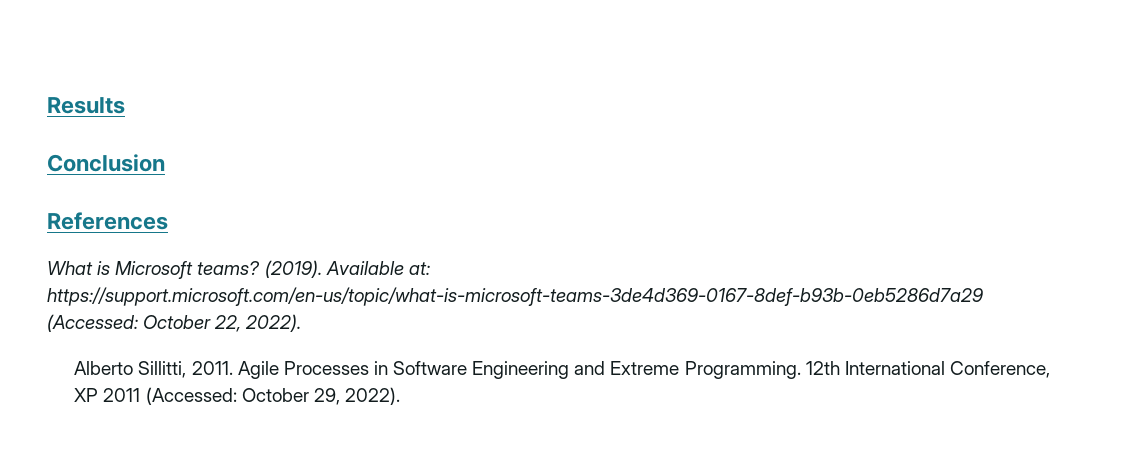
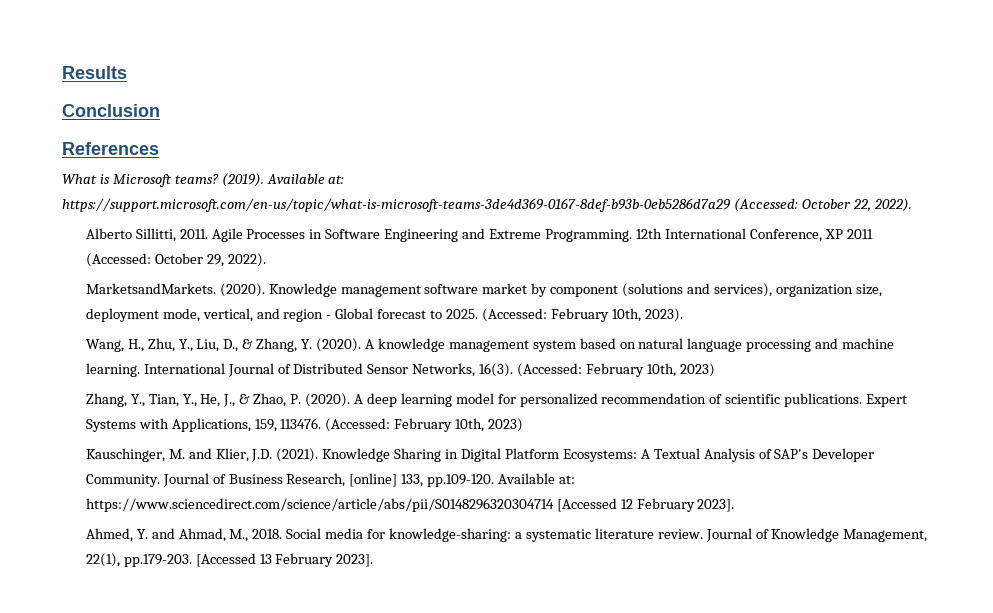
+ MarketsandMarkets. (2020). Knowledge management software market by component (solutions and services), organization size, deployment mode, vertical, and region - Global forecast to 2025. (Accessed: February 10th, 2023).
+ Wang, H., Zhu, Y., Liu, D., & Zhang, Y. (2020). A knowledge management system based on natural language processing and machine learning. International Journal of Distributed Sensor Networks, 16(3). (Accessed: February 10th, 2023)
+ Zhang, Y., Tian, Y., He, J., & Zhao, P. (2020). A deep learning model for personalized recommendation of scientific publications. Expert Systems with Applications, 159, 113476. (Accessed: February 10th, 2023)
+ Kauschinger, M. and Klier, J.D. (2021). Knowledge Sharing in Digital Platform Ecosystems: A Textual Analysis of SAP's Developer Community. Journal of Business Research, [online] 133, pp.109-120. Available at: https://www.sciencedirect.com/science/article/abs/pii/S0148296320304714 [Accessed 12 February 2023].
+ Ahmed, Y. and Ahmad, M., 2018. Social media for knowledge-sharing: a systematic literature review. Journal of Knowledge Management, 22(1), pp.179-203. [Accessed 13 February 2023].

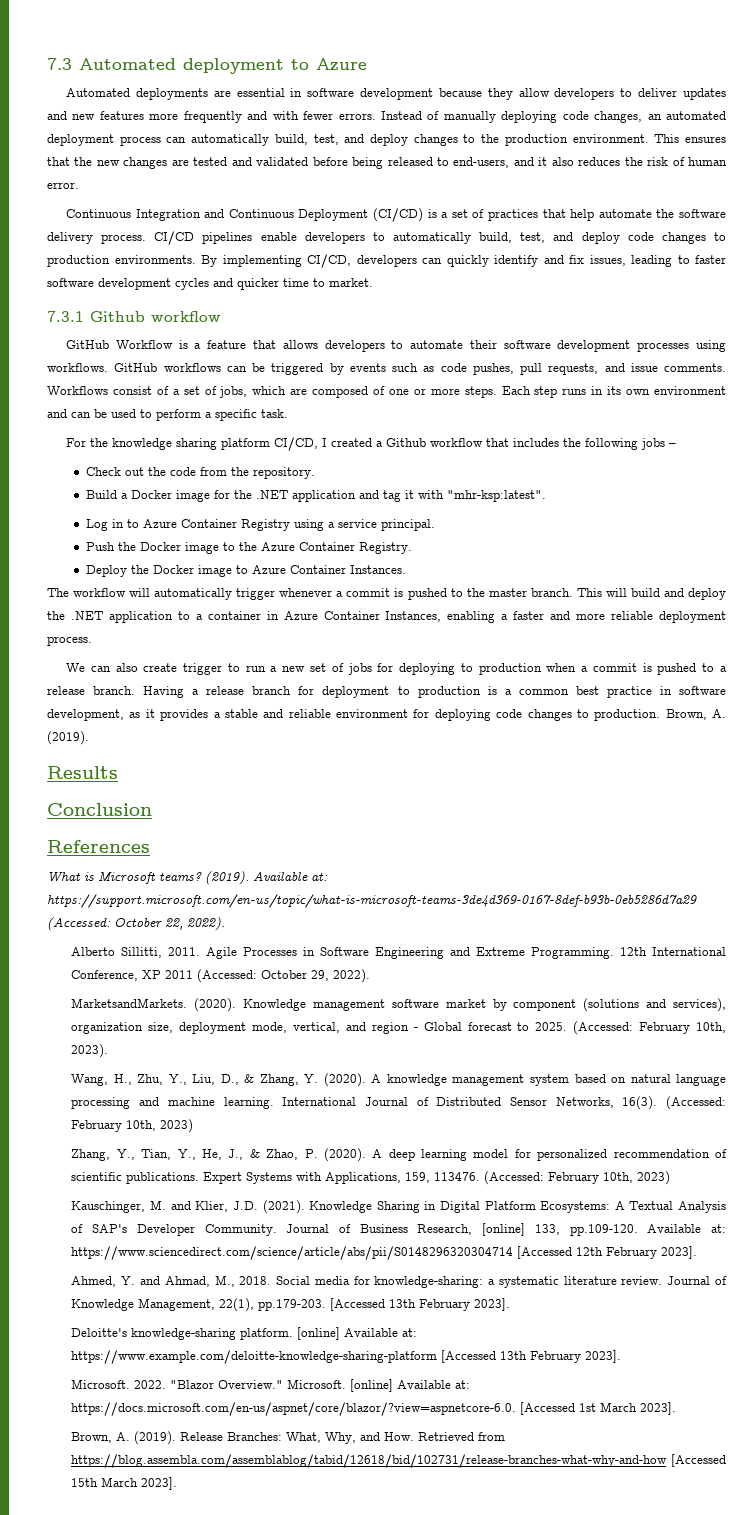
+ 7.3 Automated deployment to Azure
+ Automated deployments are essential in software development because they allow developers to deliver updates and new features more frequently and with fewer errors. Instead of manually deploying code changes, an automated deployment process can automatically build, test, and deploy changes to the production environment. This ensures that the new changes are tested and validated before being released to end-users, and it also reduces the risk of human error.
+ Continuous Integration and Continuous Deployment (CI/CD) is a set of practices that help automate the software delivery process. CI/CD pipelines enable developers to automatically build, test, and deploy code changes to production environments. By implementing CI/CD, developers can quickly identify and fix issues, leading to faster software development cycles and quicker time to market.
+ 7.3.1 Github workflow
+ GitHub Workflow is a feature that allows developers to automate their software development processes using workflows. GitHub workflows can be triggered by events such as code pushes, pull requests, and issue comments. Workflows consist of a set of jobs, which are composed of one or more steps. Each step runs in its own environment and can be used to perform a specific task.
+ For the knowledge sharing platform CI/CD, I created a Github workflow that includes the following jobs –
+ Check out the code from the repository.
+ Build a Docker image for the .NET application and tag it with "mhr-ksp:latest".
+ Log in to Azure Container Registry using a service principal.
+ Push the Docker image to the Azure Container Registry.
+ Deploy the Docker image to Azure Container Instances.
+ The workflow will automatically trigger whenever a commit is pushed to the master branch. This will build and deploy the .NET application to a container in Azure Container Instances, enabling a faster and more reliable deployment process.
+ We can also create trigger to run a new set of jobs for deploying to production when a commit is pushed to a release branch. Having a release branch for deployment to production is a common best practice in software development, as it provides a stable and reliable environment for deploying code changes to production. Brown, A. (2019).
- Journal of Business Research, [online] 133, pp.109-120. Available at: https://www.sciencedirect.com/science/article/abs/pii/S0148296320304714 [Accessed 12 February 2023].
+ Journal of Business Research, [online] 133, pp.109-120. Available at: https://www.sciencedirect.com/science/article/abs/pii/S0148296320304714 [Accessed 12th February 2023].
- Journal of Knowledge Management, 22(1), pp.179-203. [Accessed 13 February 2023].
+ Journal of Knowledge Management, 22(1), pp.179-203. [Accessed 13th February 2023].
+ Deloitte's knowledge-sharing platform. [online] Available at: https://www.example.com/deloitte-knowledge-sharing-platform [Accessed 13th February 2023].
+ Microsoft. 2022. "Blazor Overview." Microsoft. [online] Available at: https://docs.microsoft.com/en-us/aspnet/core/blazor/?view=aspnetcore-6.0. [Accessed 1st March 2023].
+ Brown, A. (2019). Release Branches: What, Why, and How. Retrieved from https://blog.assembla.com/assemblablog/tabid/12618/bid/102731/release-branches-what-why-and-how [Accessed 15th March 2023].

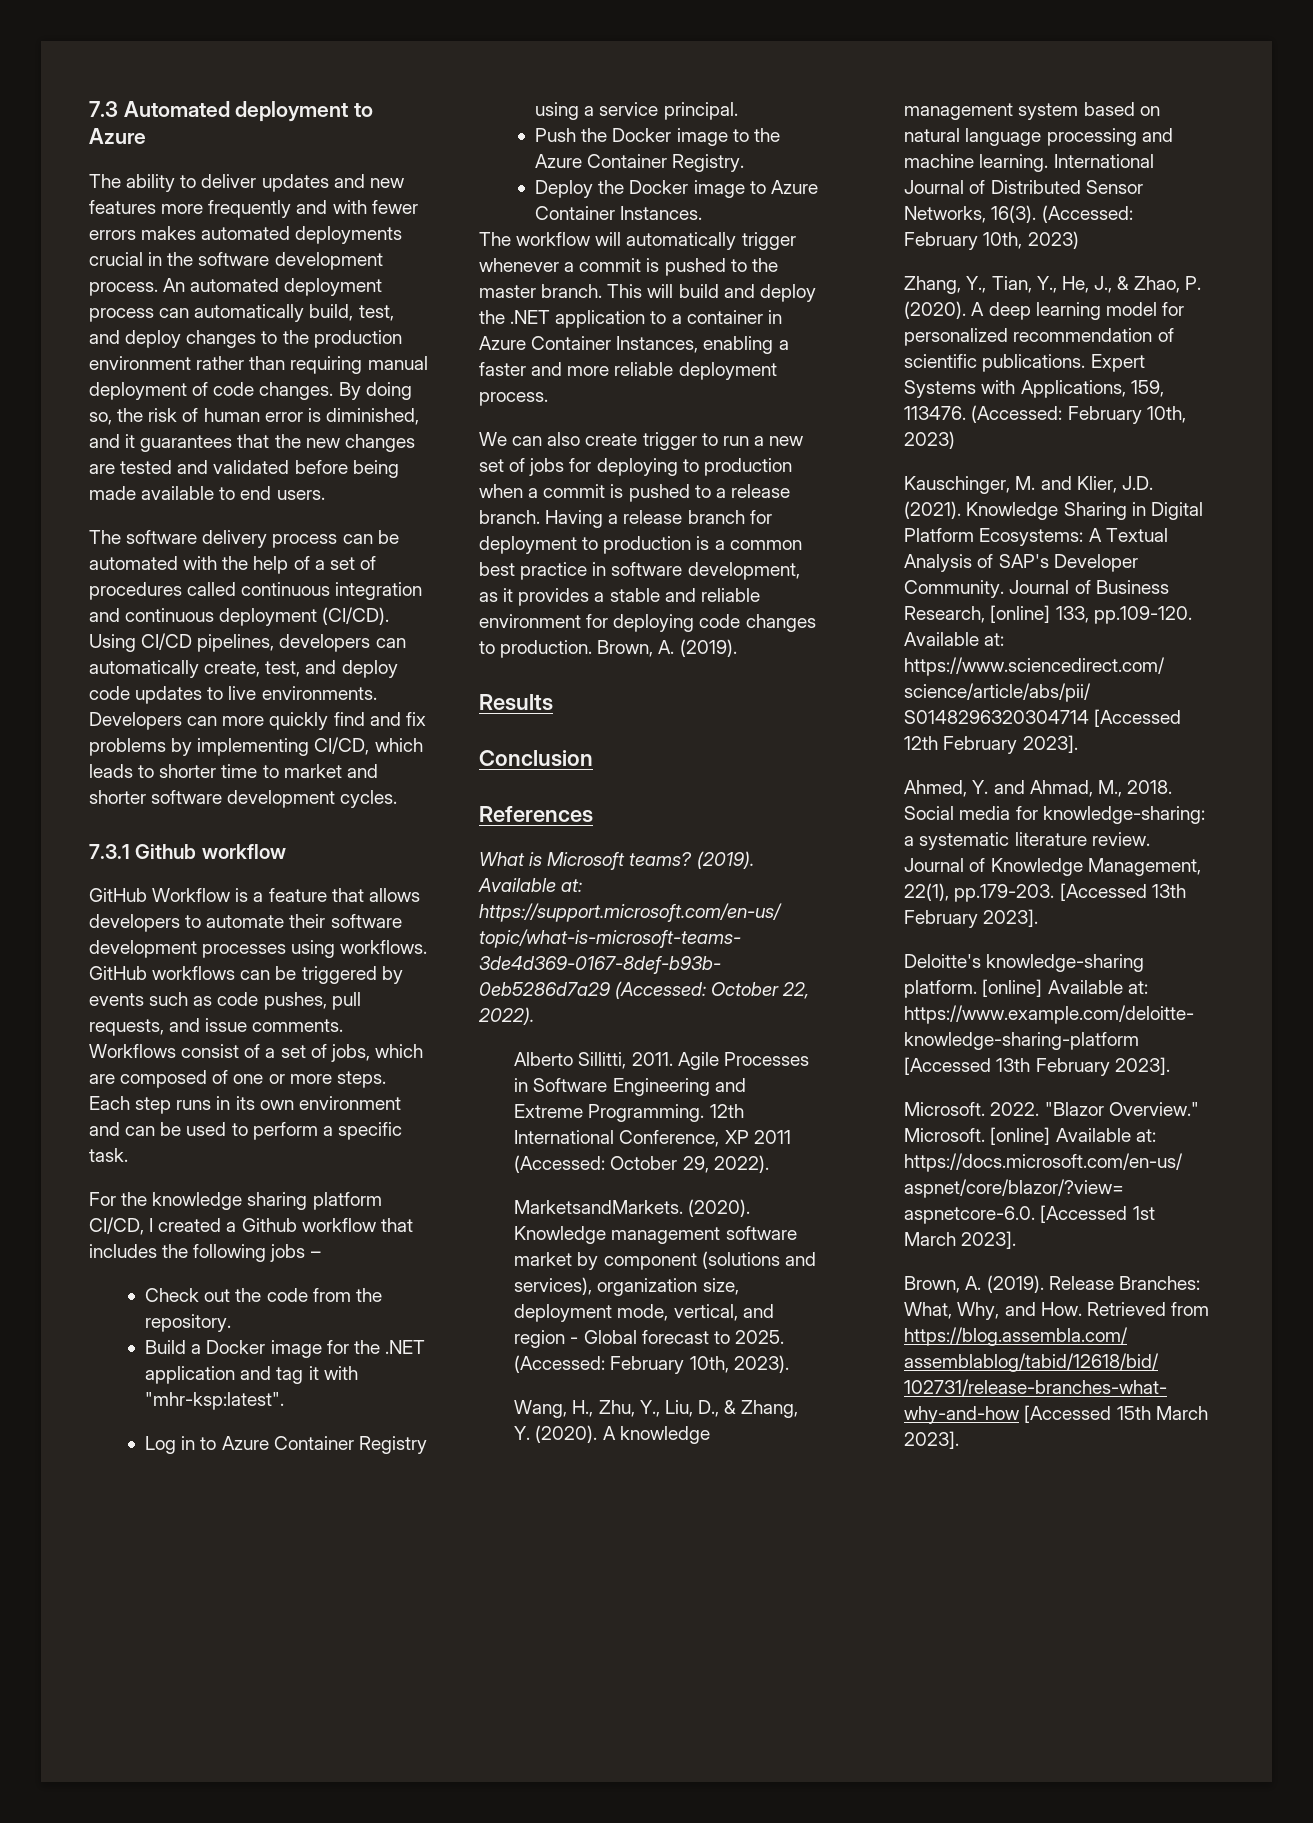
- Automated deployments are essential in software development because they allow developers to deliver updates and new features more frequently and with fewer errors. Instead of manually deploying code changes, an automated deployment process can automatically build, test, and deploy changes to the production environment. This ensures that the new changes are tested and validated before being released to end-users, and it also reduces the risk of human error.
- Continuous Integration and Continuous Deployment (CI/CD) is a set of practices that help automate the software delivery process. CI/CD pipelines enable developers to automatically build, test, and deploy code changes to production environments. By implementing CI/CD, developers can quickly identify and fix issues, leading to faster software development cycles and quicker time to market.
+ The ability to deliver updates and new features more frequently and with fewer errors makes automated deployments crucial in the software development process. An automated deployment process can automatically build, test, and deploy changes to the production environment rather than requiring manual deployment of code changes. By doing so, the risk of human error is diminished, and it guarantees that the new changes are tested and validated before being made available to end users.
+ The software delivery process can be automated with the help of a set of procedures called continuous integration and continuous deployment (CI/CD). Using CI/CD pipelines, developers can automatically create, test, and deploy code updates to live environments. Developers can more quickly find and fix problems by implementing CI/CD, which leads to shorter time to market and shorter software development cycles.

